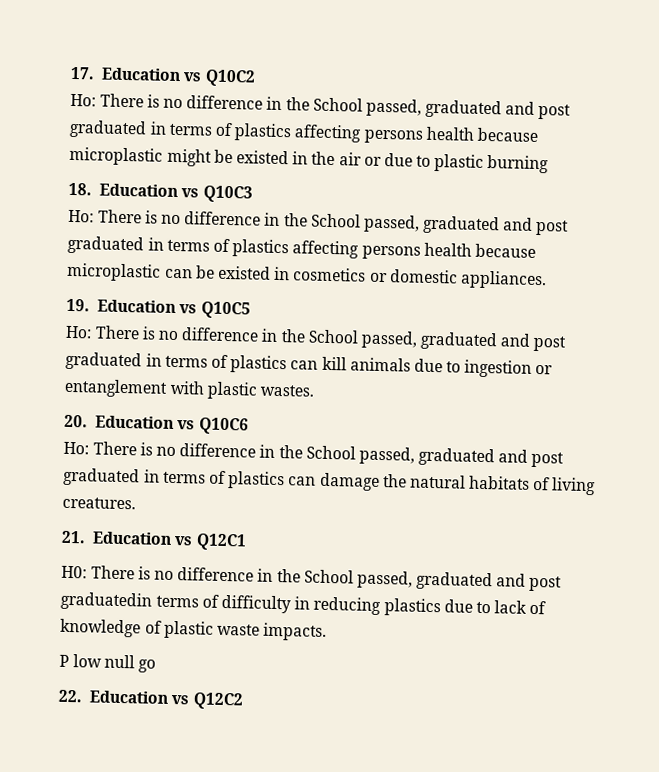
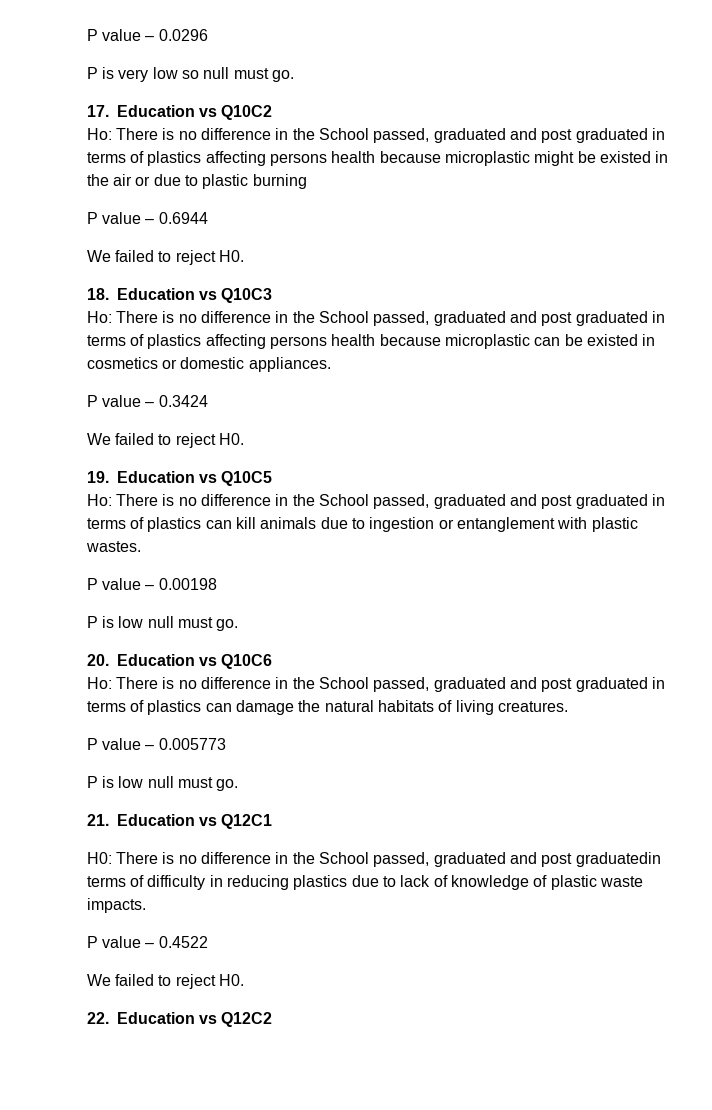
+ P value – 0.0296
+ P is very low so null must go.
+ P value – 0.6944
+ We failed to reject H0.
+ P value – 0.3424
+ We failed to reject H0.
+ P value – 0.00198
+ P is low null must go.
+ P value – 0.005773
+ P is low null must go.
- P low null go
+ P value – 0.4522
+ We failed to reject H0.

